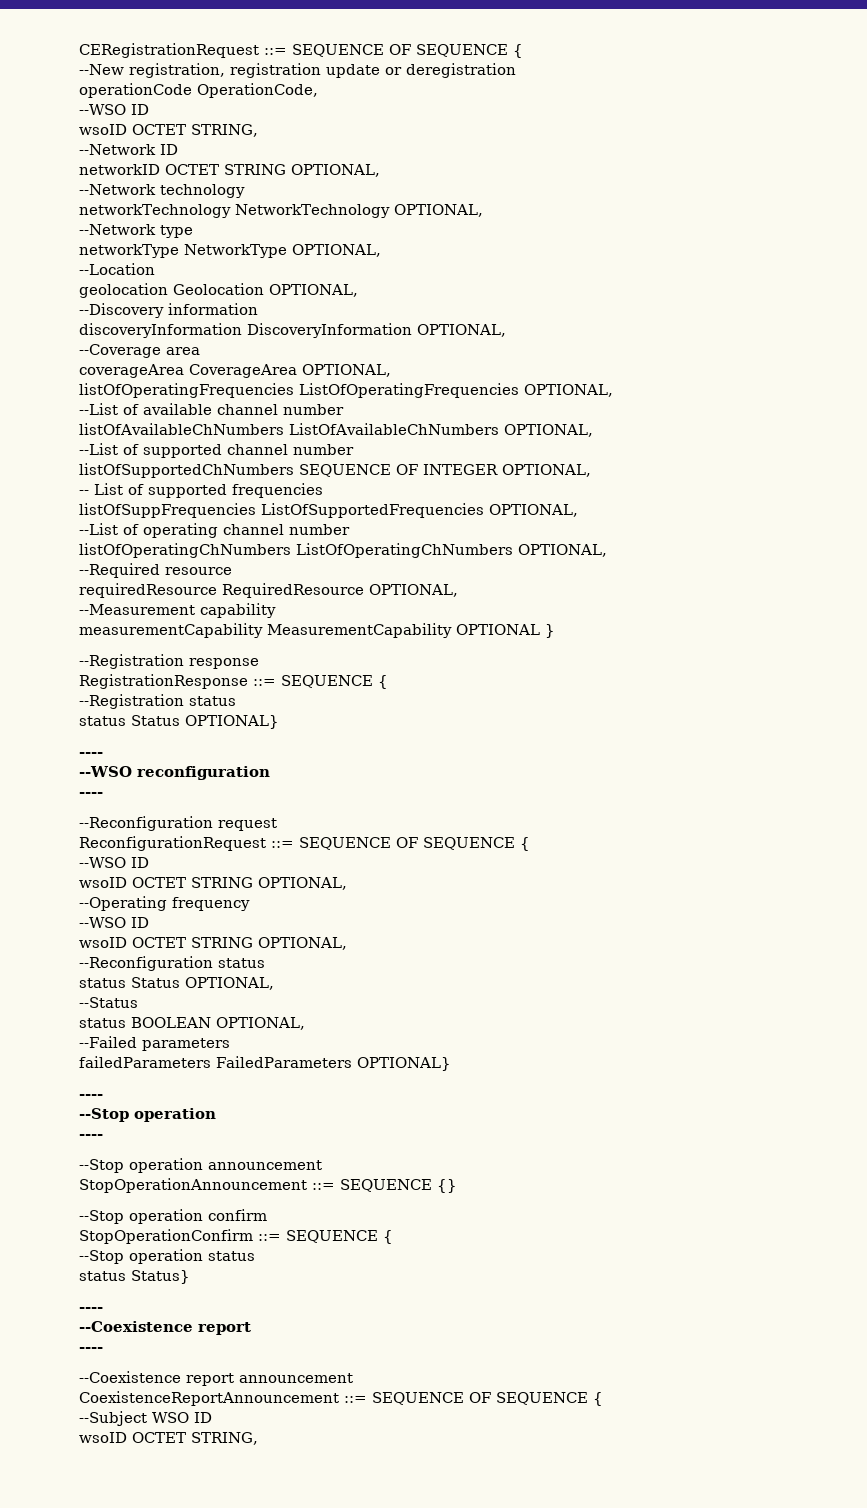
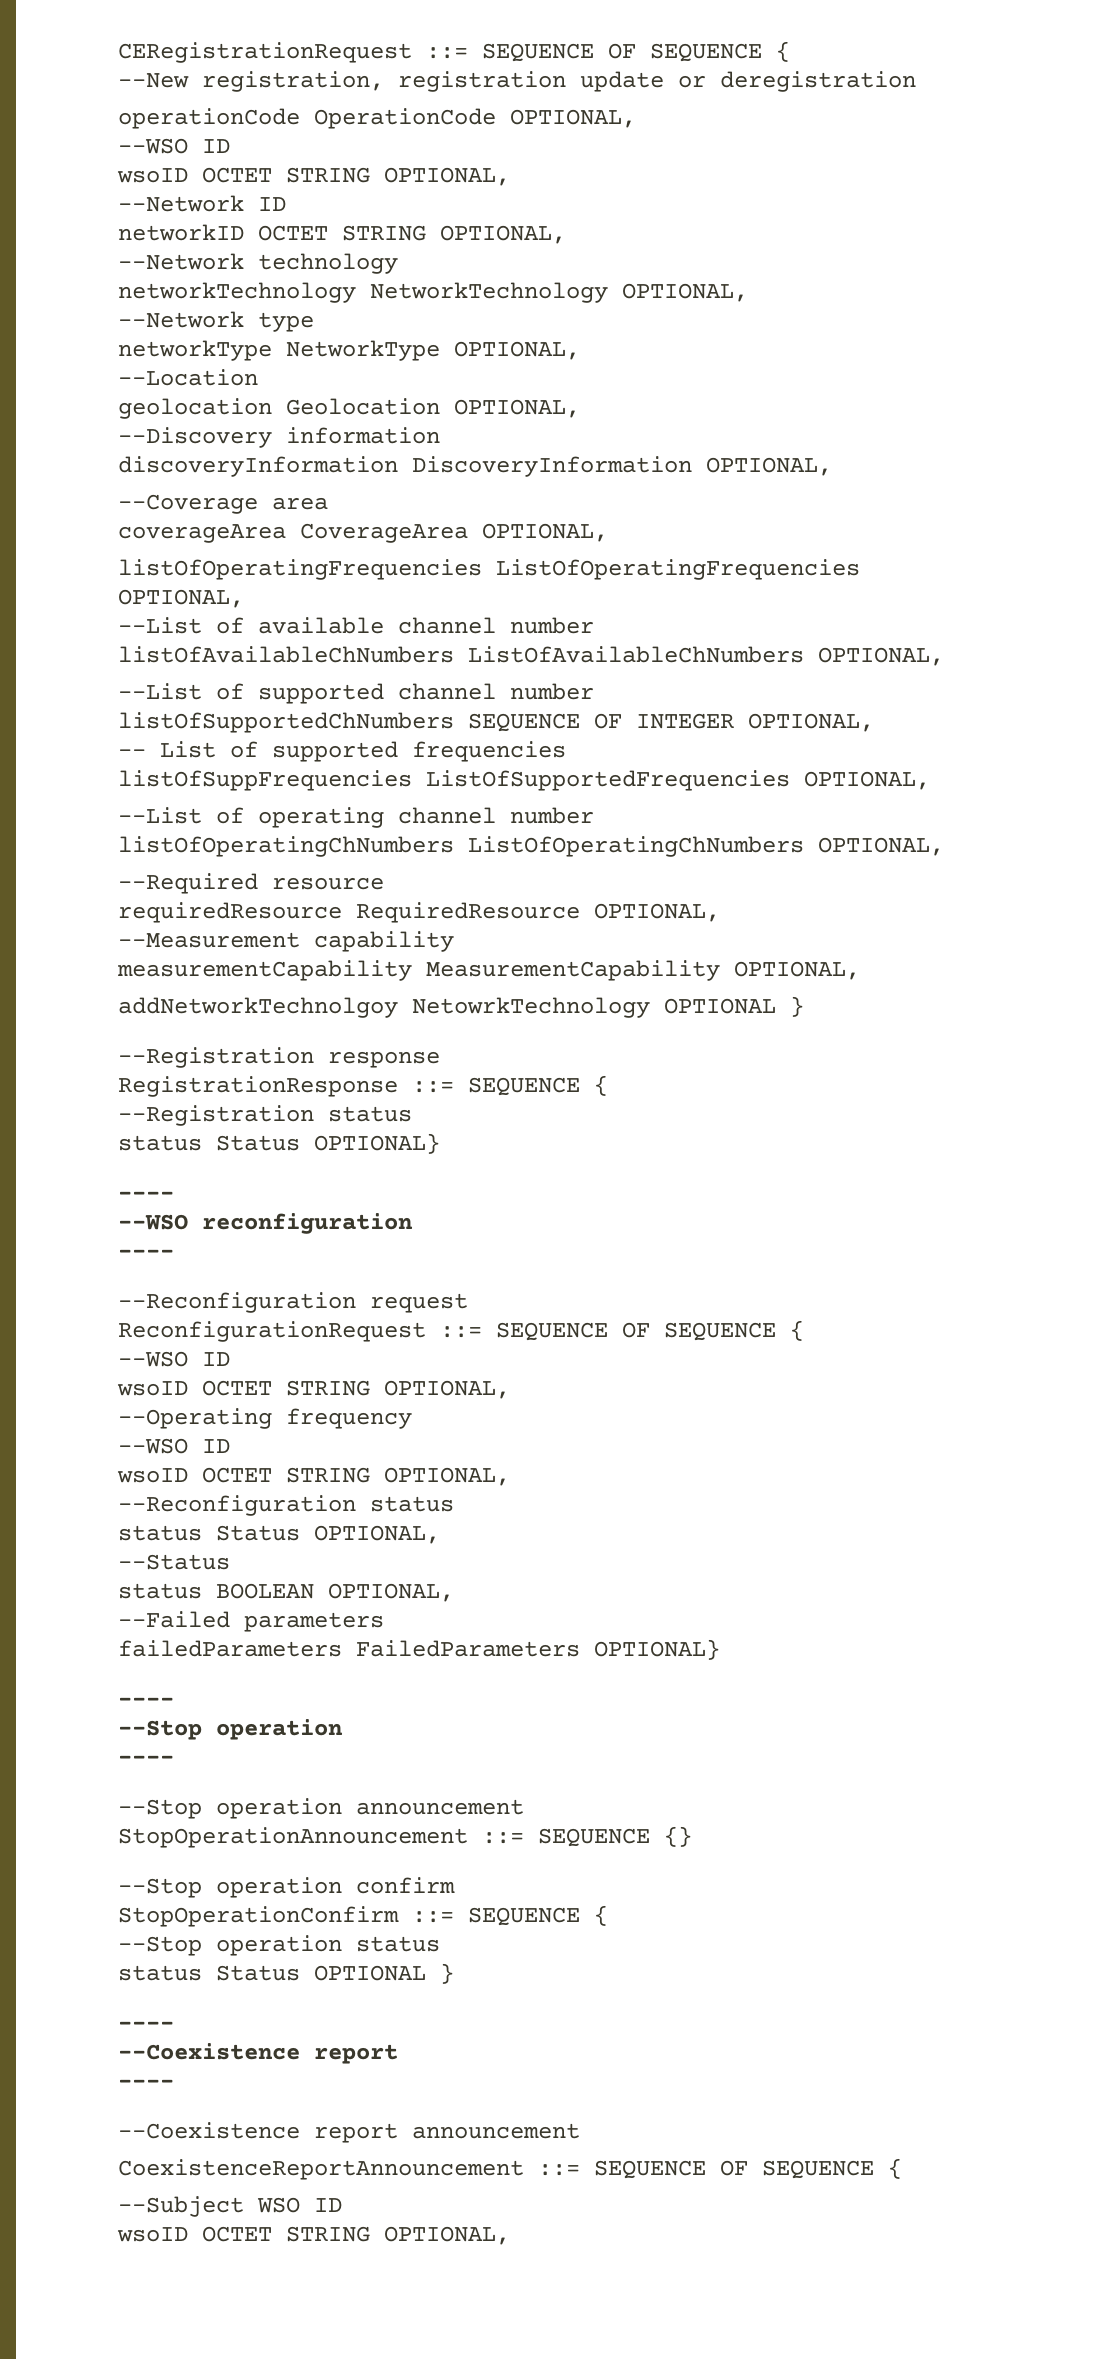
- operationCode OperationCode,
+ operationCode OperationCode OPTIONAL,
  --WSO ID
- wsoID OCTET STRING,
+ wsoID OCTET STRING OPTIONAL,
- measurementCapability MeasurementCapability OPTIONAL }
+ measurementCapability MeasurementCapability OPTIONAL,
+ addNetworkTechnolgoy NetowrkTechnology OPTIONAL }
- status Status}
+ status Status OPTIONAL }
  --Subject WSO ID
- wsoID OCTET STRING,
+ wsoID OCTET STRING OPTIONAL,

